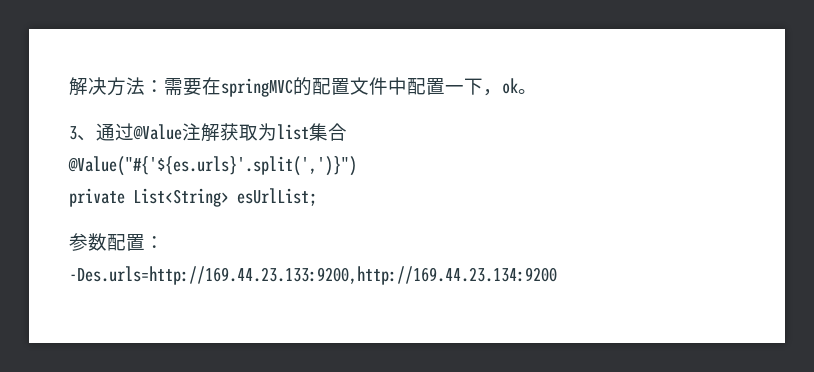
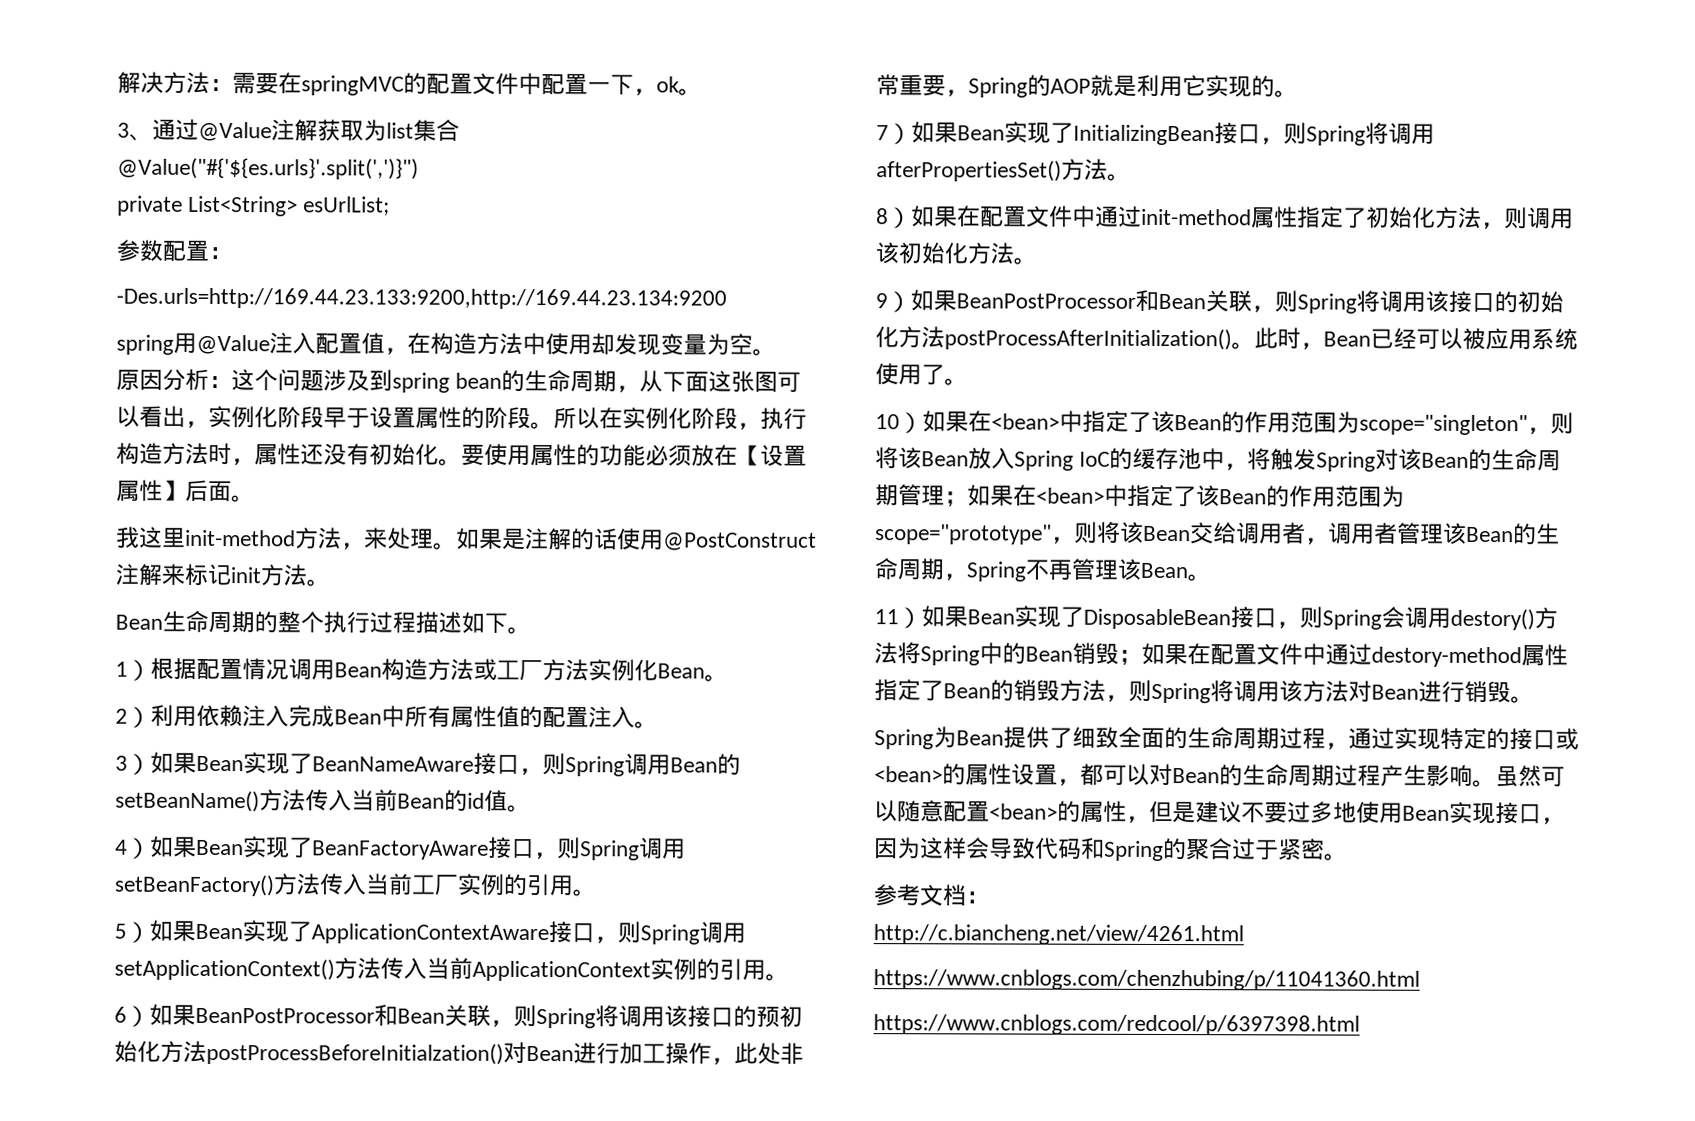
+ spring用@Value注入配置值，在构造方法中使用却发现变量为空。
+ 原因分析：这个问题涉及到spring bean的生命周期，从下面这张图可以看出，实例化阶段早于设置属性的阶段。所以在实例化阶段，执行构造方法时，属性还没有初始化。要使用属性的功能必须放在【设置属性】后面。
+ 我这里init-method方法，来处理。如果是注解的话使用@PostConstruct注解来标记init方法。
+ Bean生命周期的整个执行过程描述如下。
+ 1）根据配置情况调用Bean构造方法或工厂方法实例化Bean。
+ 2）利用依赖注入完成Bean中所有属性值的配置注入。
+ 3）如果Bean实现了BeanNameAware接口，则Spring调用Bean的setBeanName()方法传入当前Bean的id值。
+ 4）如果Bean实现了BeanFactoryAware接口，则Spring调用setBeanFactory()方法传入当前工厂实例的引用。
+ 5）如果Bean实现了ApplicationContextAware接口，则Spring调用setApplicationContext()方法传入当前ApplicationContext实例的引用。
+ 6）如果BeanPostProcessor和Bean关联，则Spring将调用该接口的预初始化方法postProcessBeforeInitialzation()对Bean进行加工操作，此处非常重要，Spring的AOP就是利用它实现的。
+ 7）如果Bean实现了InitializingBean接口，则Spring将调用afterPropertiesSet()方法。
+ 8）如果在配置文件中通过init-method属性指定了初始化方法，则调用该初始化方法。
+ 9）如果BeanPostProcessor和Bean关联，则Spring将调用该接口的初始化方法postProcessAfterInitialization()。此时，Bean已经可以被应用系统使用了。
+ 10）如果在<bean>中指定了该Bean的作用范围为scope="singleton"，则将该Bean放入Spring IoC的缓存池中，将触发Spring对该Bean的生命周期管理；如果在<bean>中指定了该Bean的作用范围为scope="prototype"，则将该Bean交给调用者，调用者管理该Bean的生命周期，Spring不再管理该Bean。
+ 11）如果Bean实现了DisposableBean接口，则Spring会调用destory()方法将Spring中的Bean销毁；如果在配置文件中通过destory-method属性指定了Bean的销毁方法，则Spring将调用该方法对Bean进行销毁。
+ Spring为Bean提供了细致全面的生命周期过程，通过实现特定的接口或<bean>的属性设置，都可以对Bean的生命周期过程产生影响。虽然可以随意配置<bean>的属性，但是建议不要过多地使用Bean实现接口，因为这样会导致代码和Spring的聚合过于紧密。
+ 参考文档：
+ http://c.biancheng.net/view/4261.html
+ https://www.cnblogs.com/chenzhubing/p/11041360.html
+ https://www.cnblogs.com/redcool/p/6397398.html

